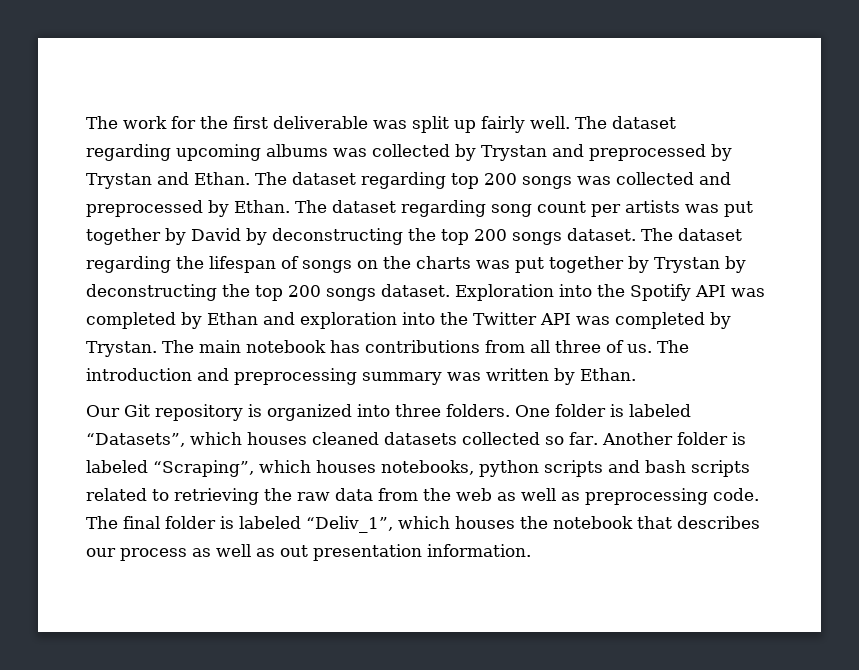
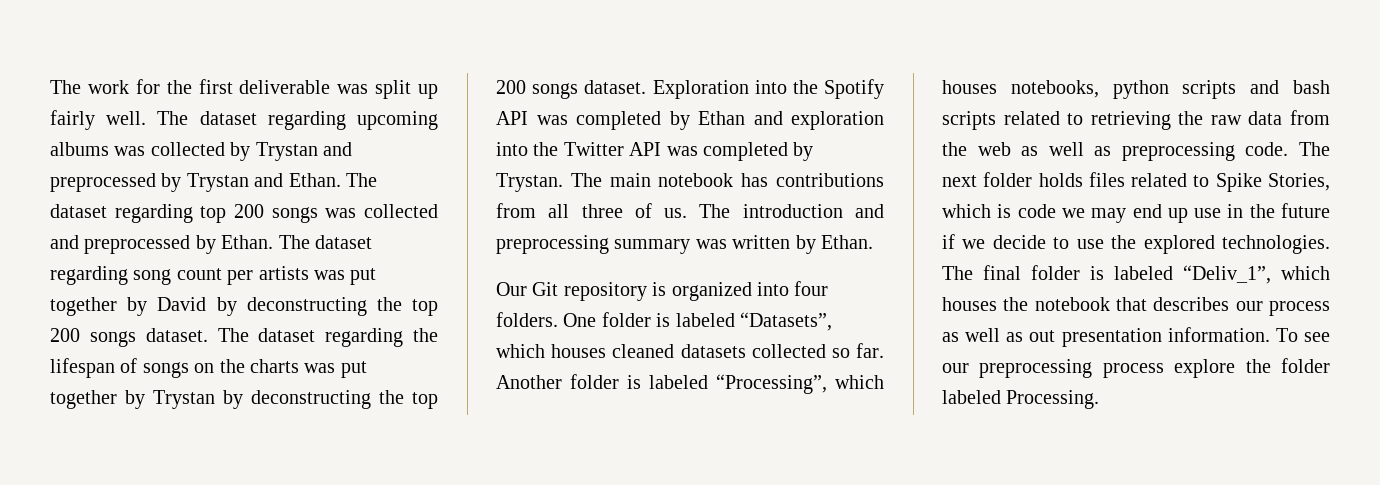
- Our Git repository is organized into three folders.
+ Our Git repository is organized into four folders.
- Another folder is labeled “Scraping”, which houses notebooks, python scripts and bash scripts related to retrieving the raw data from the web as well as preprocessing code.
+ Another folder is labeled “Processing”, which houses notebooks, python scripts and bash scripts related to retrieving the raw data from the web as well as preprocessing code.
- The final folder is labeled “Deliv_1”, which houses the notebook that describes our process as well as out presentation information.
+ The next folder holds files related to Spike Stories, which is code we may end up use in the future if we decide to use the explored technologies. The final folder is labeled “Deliv_1”, which houses the notebook that describes our process as well as out presentation information.
+ To see our preprocessing process explore the folder labeled Processing.

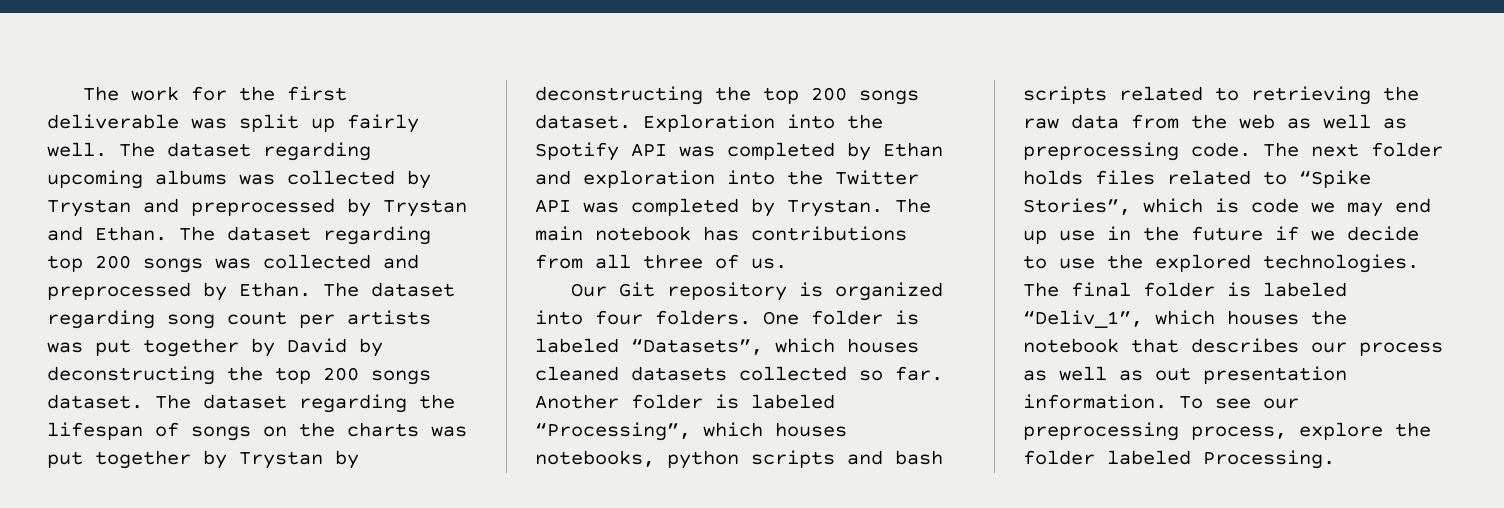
- The introduction and preprocessing summary was written by Ethan.
- The next folder holds files related to Spike Stories, which is code we may end up use in the future if we decide to use the explored technologies.
+ The next folder holds files related to “Spike Stories”, which is code we may end up use in the future if we decide to use the explored technologies.
- To see our preprocessing process explore the folder labeled Processing.
+ To see our preprocessing process, explore the folder labeled Processing.

